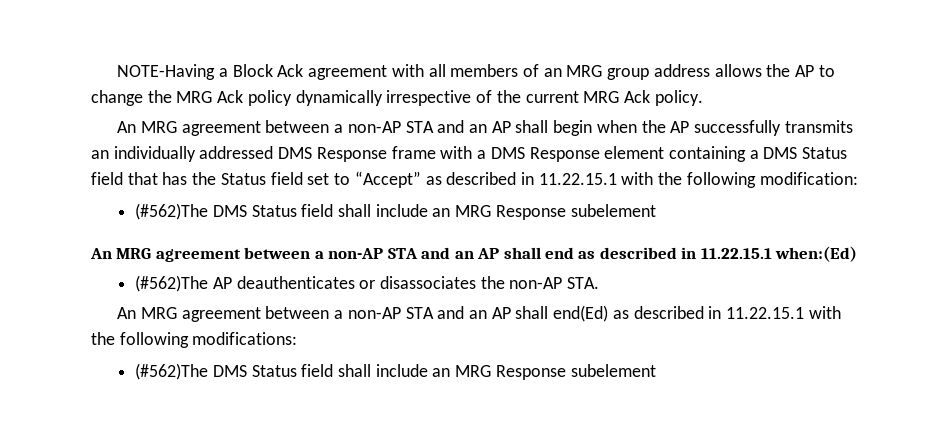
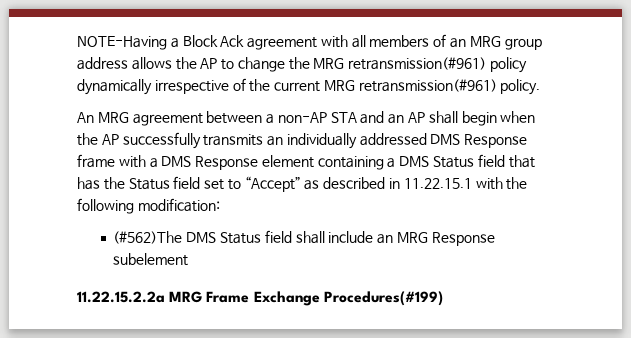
- NOTE-Having a Block Ack agreement with all members of an MRG group address allows the AP to change the MRG Ack policy dynamically irrespective of the current MRG Ack policy.
+ NOTE-Having a Block Ack agreement with all members of an MRG group address allows the AP to change the MRG retransmission(#961) policy dynamically irrespective of the current MRG retransmission(#961) policy.
- An MRG agreement between a non-AP STA and an AP shall end as described in 11.22.15.1 when:(Ed)
- (#562)The AP deauthenticates or disassociates the non-AP STA.
- An MRG agreement between a non-AP STA and an AP shall end(Ed) as described in 11.22.15.1 with the following modifications:
- (#562)The DMS Status field shall include an MRG Response subelement
+ 11.22.15.2.2a MRG Frame Exchange Procedures(#199)

